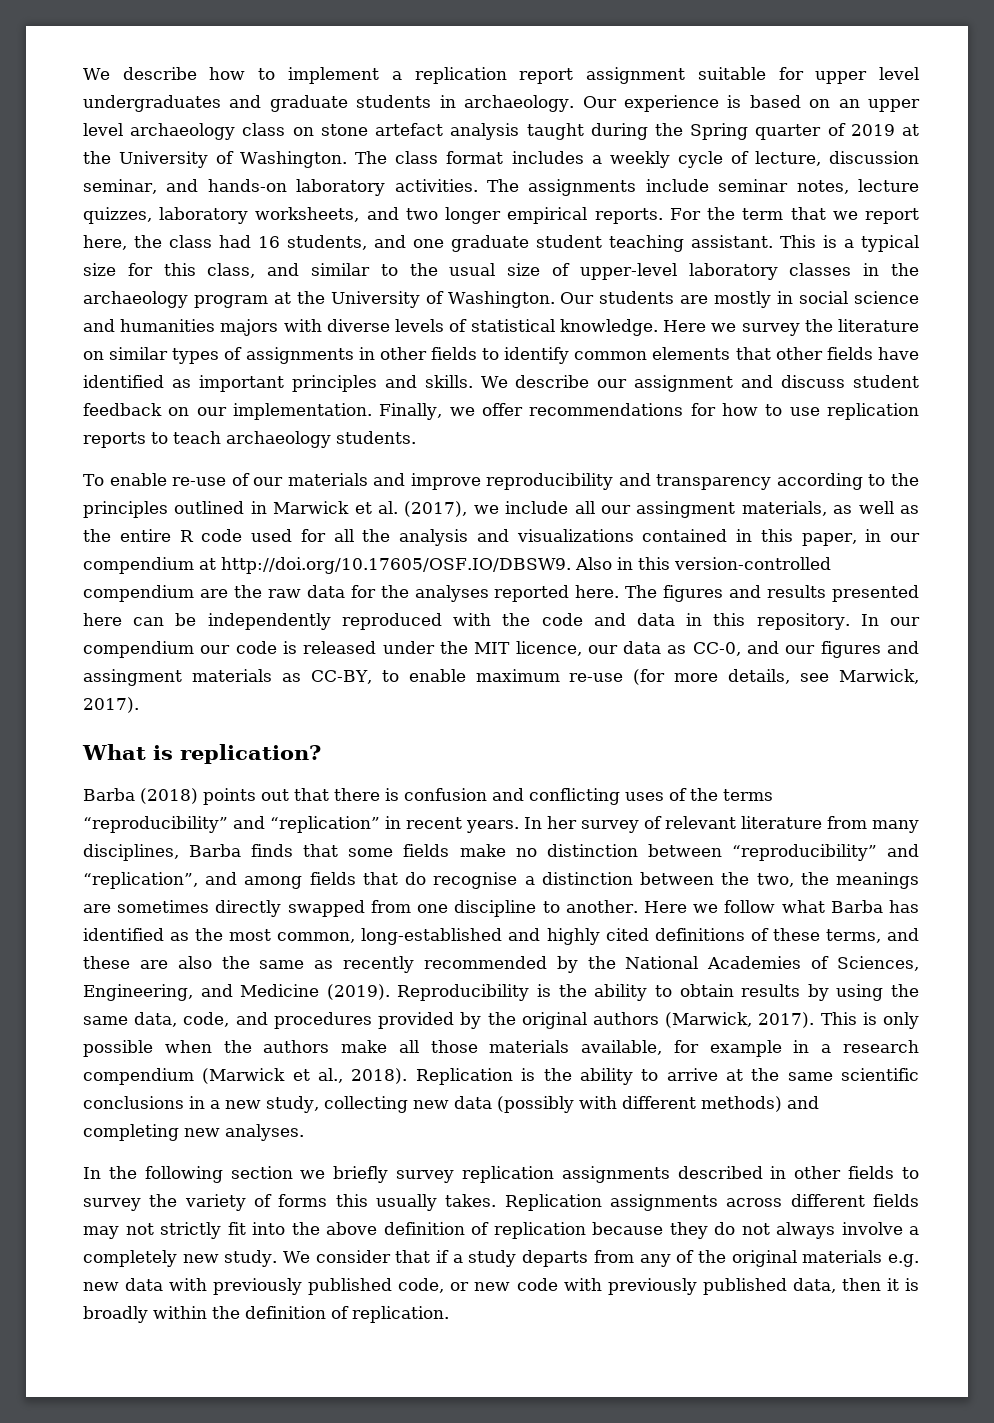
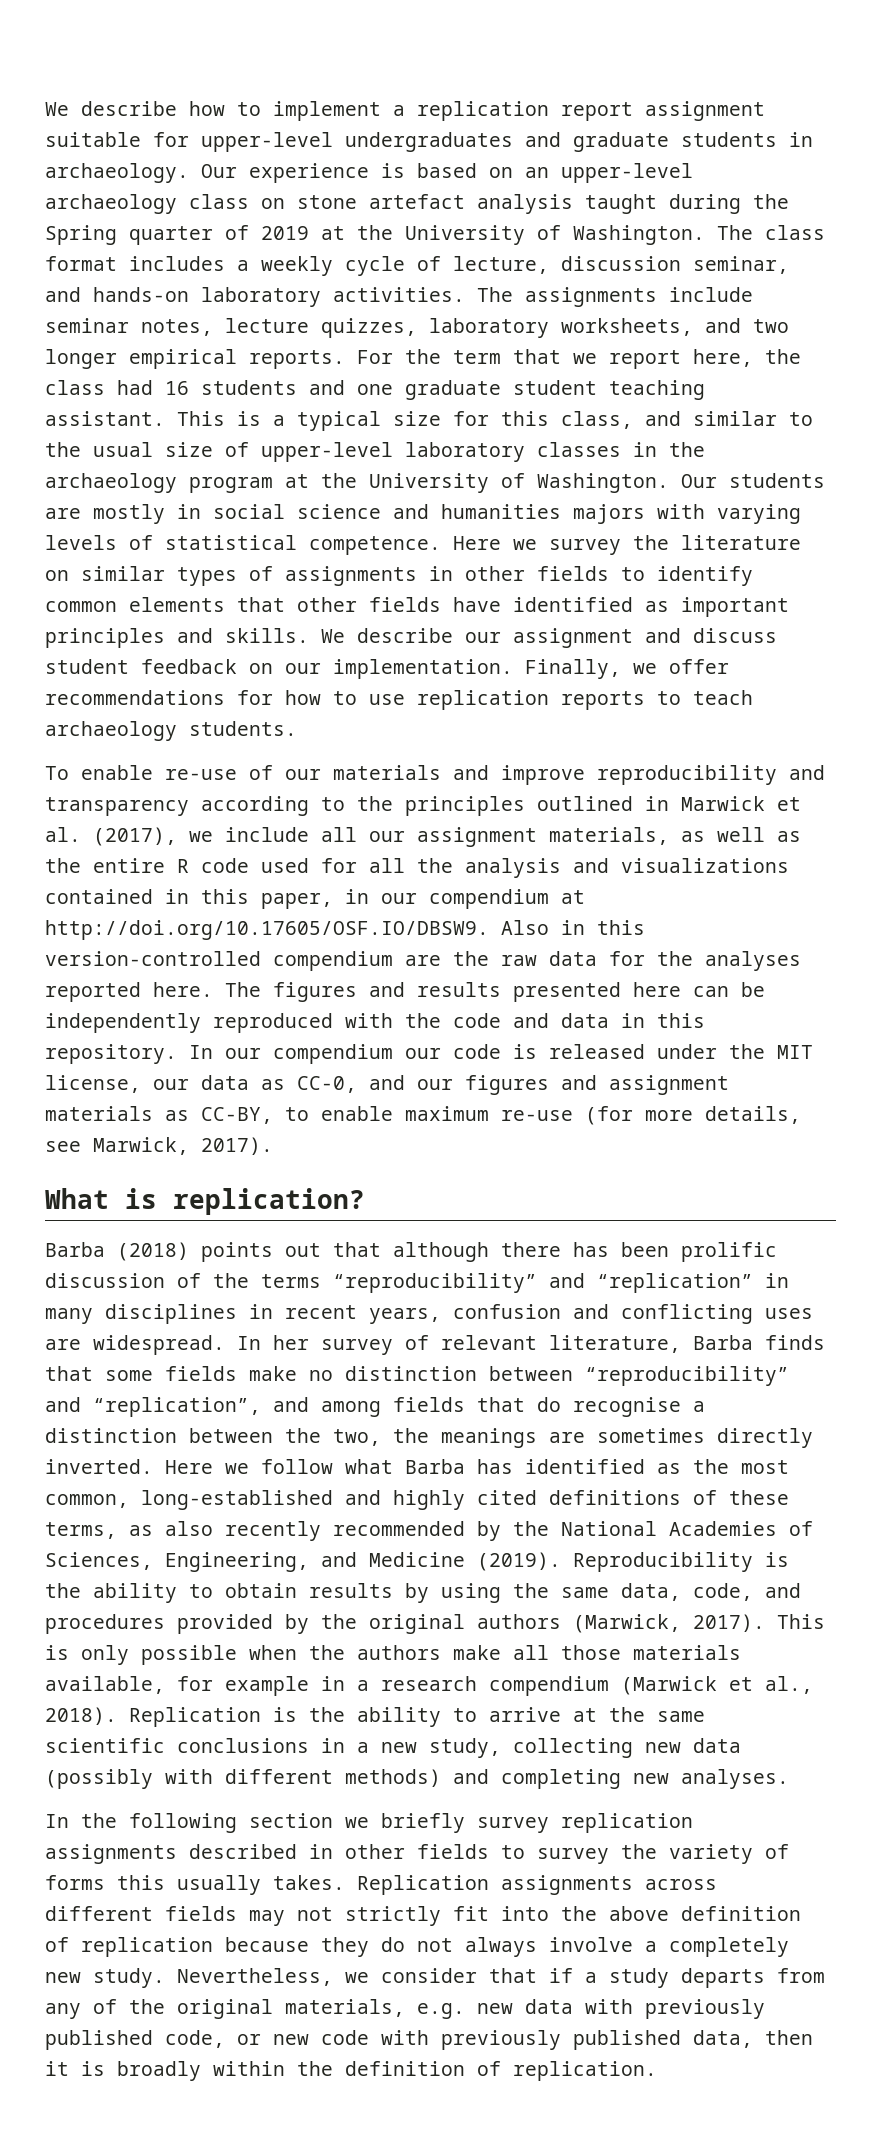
- We describe how to implement a replication report assignment suitable for upper level undergraduates and graduate students in archaeology.
+ We describe how to implement a replication report assignment suitable for upper-level undergraduates and graduate students in archaeology.
- Our experience is based on an upper level archaeology class on stone artefact analysis taught during the Spring quarter of 2019 at the University of Washington.
+ Our experience is based on an upper-level archaeology class on stone artefact analysis taught during the Spring quarter of 2019 at the University of Washington.
- For the term that we report here, the class had 16 students, and one graduate student teaching assistant.
+ For the term that we report here, the class had 16 students and one graduate student teaching assistant.
- Our students are mostly in social science and humanities majors with diverse levels of statistical knowledge.
+ Our students are mostly in social science and humanities majors with varying levels of statistical competence.
- To enable re-use of our materials and improve reproducibility and transparency according to the principles outlined in Marwick et al. (2017), we include all our assingment materials, as well as the entire R code used for all the analysis and visualizations contained in this paper, in our compendium at http://doi.org/10.17605/OSF.IO/DBSW9. Also in this version-controlled compendium are the raw data for the analyses reported here.
+ To enable re-use of our materials and improve reproducibility and transparency according to the principles outlined in Marwick et al. (2017), we include all our assignment materials, as well as the entire R code used for all the analysis and visualizations contained in this paper, in our compendium at http://doi.org/10.17605/OSF.IO/DBSW9. Also in this version-controlled compendium are the raw data for the analyses reported here.
- In our compendium our code is released under the MIT licence, our data as CC-0, and our figures and assingment materials as CC-BY, to enable maximum re-use (for more details, see Marwick, 2017).
+ In our compendium our code is released under the MIT license, our data as CC-0, and our figures and assignment materials as CC-BY, to enable maximum re-use (for more details, see Marwick, 2017).
- Barba (2018) points out that there is confusion and conflicting uses of the terms “reproducibility” and “replication” in recent years.
+ Barba (2018) points out that although there has been prolific discussion of the terms “reproducibility” and “replication” in many disciplines in recent years, confusion and conflicting uses are widespread.
- In her survey of relevant literature from many disciplines, Barba finds that some fields make no distinction between “reproducibility” and “replication”, and among fields that do recognise a distinction between the two, the meanings are sometimes directly swapped from one discipline to another.
+ In her survey of relevant literature, Barba finds that some fields make no distinction between “reproducibility” and “replication”, and among fields that do recognise a distinction between the two, the meanings are sometimes directly inverted.
- Here we follow what Barba has identified as the most common, long-established and highly cited definitions of these terms, and these are also the same as recently recommended by the National Academies of Sciences, Engineering, and Medicine (2019).
+ Here we follow what Barba has identified as the most common, long-established and highly cited definitions of these terms, as also recently recommended by the National Academies of Sciences, Engineering, and Medicine (2019).
- We consider that if a study departs from any of the original materials e.g. new data with previously published code, or new code with previously published data, then it is broadly within the definition of replication.
+ Nevertheless, we consider that if a study departs from any of the original materials, e.g. new data with previously published code, or new code with previously published data, then it is broadly within the definition of replication.

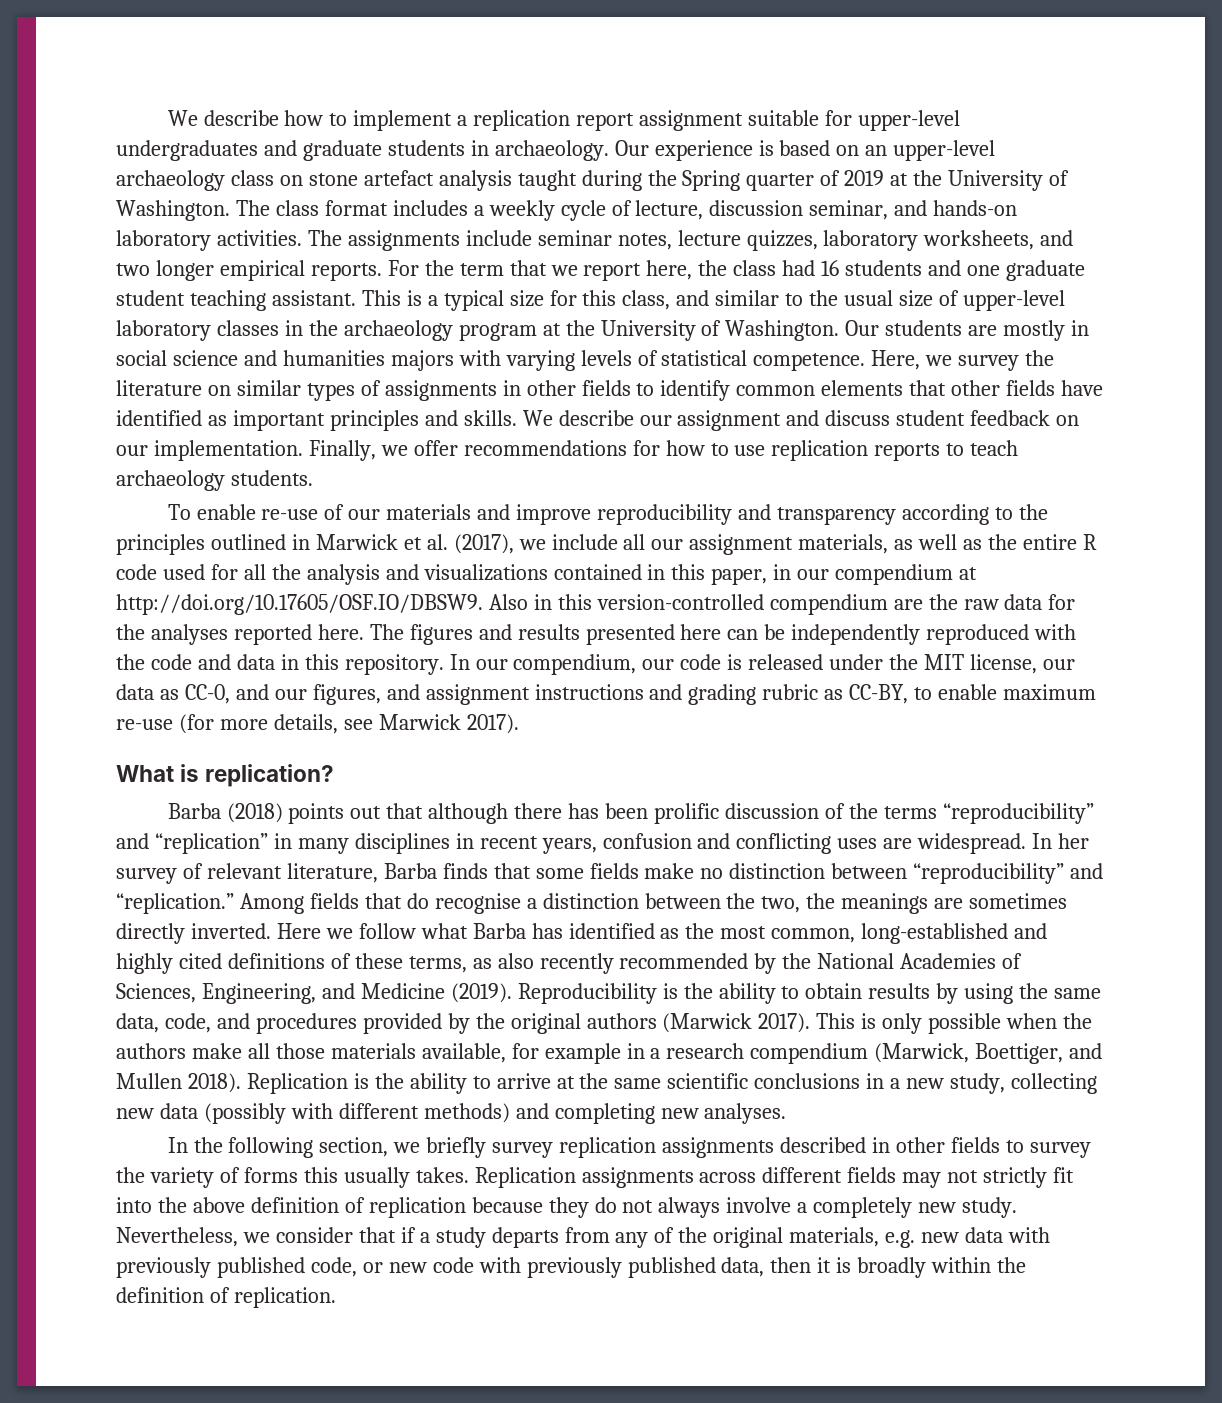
- Here we survey the literature on similar types of assignments in other fields to identify common elements that other fields have identified as important principles and skills.
+ Here, we survey the literature on similar types of assignments in other fields to identify common elements that other fields have identified as important principles and skills.
- In our compendium our code is released under the MIT license, our data as CC-0, and our figures and assignment materials as CC-BY, to enable maximum re-use (for more details, see Marwick, 2017).
+ In our compendium, our code is released under the MIT license, our data as CC-0, and our figures, and assignment instructions and grading rubric as CC-BY, to enable maximum re-use (for more details, see Marwick 2017).
- In her survey of relevant literature, Barba finds that some fields make no distinction between “reproducibility” and “replication”, and among fields that do recognise a distinction between the two, the meanings are sometimes directly inverted.
+ In her survey of relevant literature, Barba finds that some fields make no distinction between “reproducibility” and “replication.” Among fields that do recognise a distinction between the two, the meanings are sometimes directly inverted.
- Reproducibility is the ability to obtain results by using the same data, code, and procedures provided by the original authors (Marwick, 2017).
+ Reproducibility is the ability to obtain results by using the same data, code, and procedures provided by the original authors (Marwick 2017).
- This is only possible when the authors make all those materials available, for example in a research compendium (Marwick et al., 2018).
+ This is only possible when the authors make all those materials available, for example in a research compendium (Marwick, Boettiger, and Mullen 2018).
- In the following section we briefly survey replication assignments described in other fields to survey the variety of forms this usually takes.
+ In the following section, we briefly survey replication assignments described in other fields to survey the variety of forms this usually takes.

